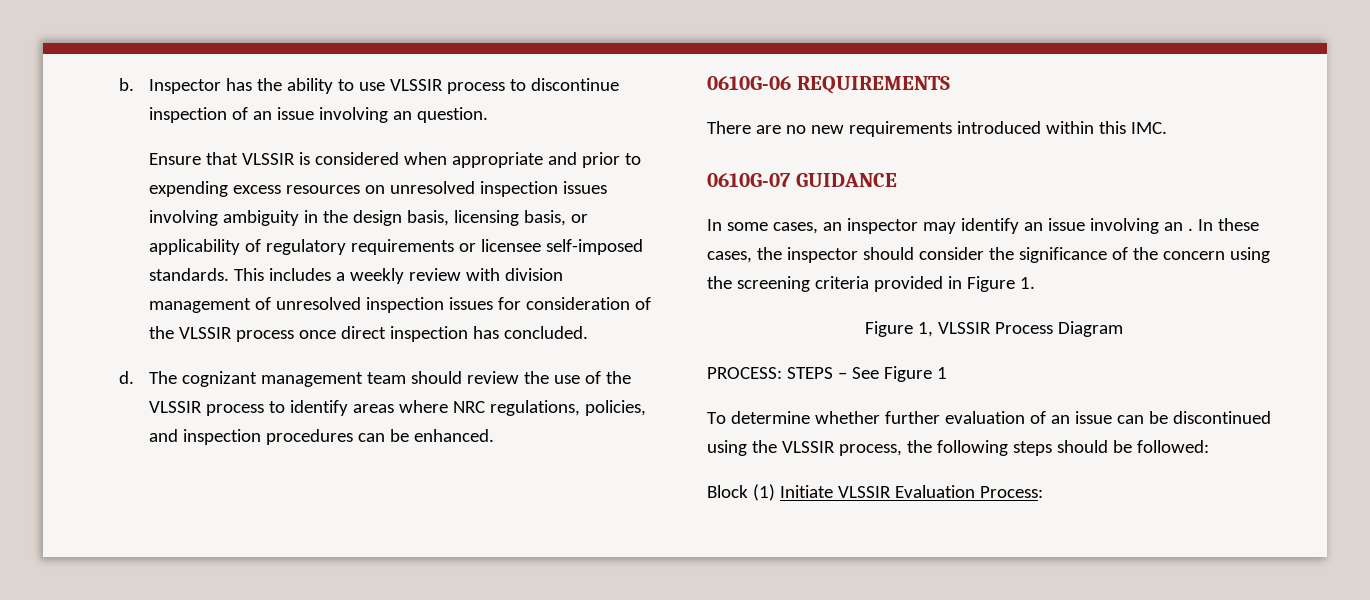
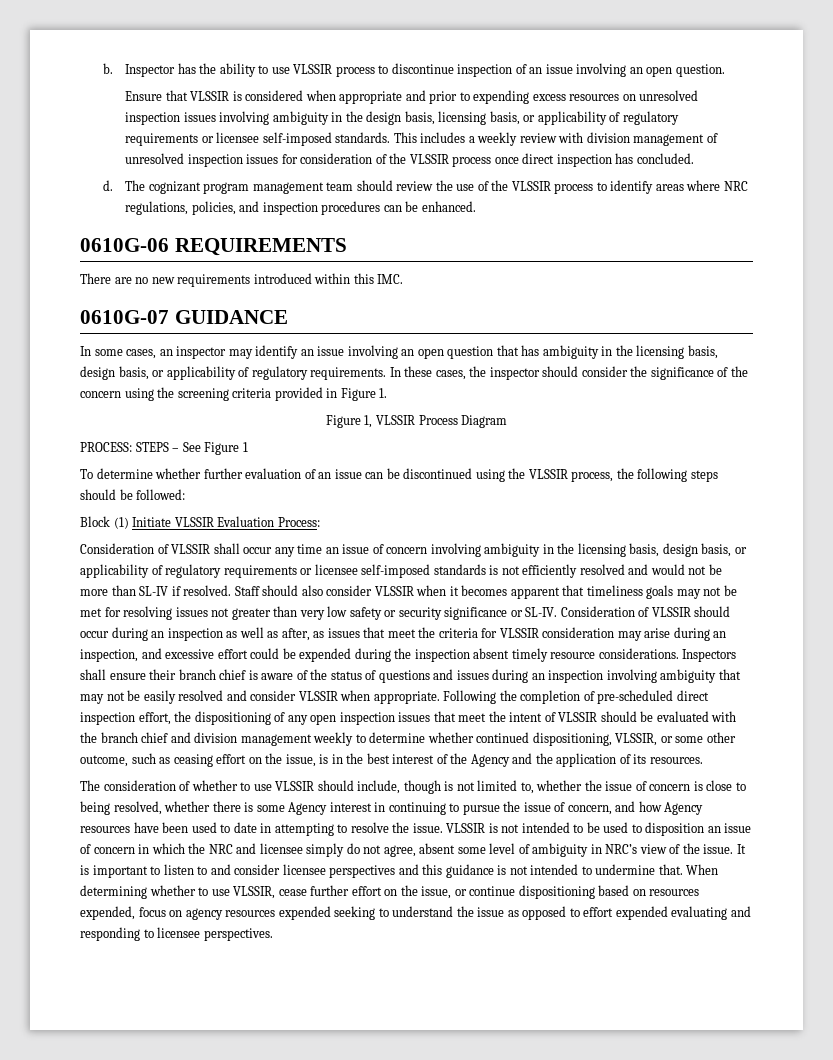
- Inspector has the ability to use VLSSIR process to discontinue inspection of an issue involving an question.
+ Inspector has the ability to use VLSSIR process to discontinue inspection of an issue involving an open question.
- The cognizant management team should review the use of the VLSSIR process to identify areas where NRC regulations, policies, and inspection procedures can be enhanced.
+ The cognizant program management team should review the use of the VLSSIR process to identify areas where NRC regulations, policies, and inspection procedures can be enhanced.
- In some cases, an inspector may identify an issue involving an .
+ In some cases, an inspector may identify an issue involving an open question that has ambiguity in the licensing basis, design basis, or applicability of regulatory requirements.
+ Consideration of VLSSIR shall occur any time an issue of concern involving ambiguity in the licensing basis, design basis, or applicability of regulatory requirements or licensee self-imposed standards is not efficiently resolved and would not be more than SL-IV if resolved. Staff should also consider VLSSIR when it becomes apparent that timeliness goals may not be met for resolving issues not greater than very low safety or security significance or SL-IV. Consideration of VLSSIR should occur during an inspection as well as after, as issues that meet the criteria for VLSSIR consideration may arise during an inspection, and excessive effort could be expended during the inspection absent timely resource considerations. Inspectors shall ensure their branch chief is aware of the status of questions and issues during an inspection involving ambiguity that may not be easily resolved and consider VLSSIR when appropriate. Following the completion of pre-scheduled direct inspection effort, the dispositioning of any open inspection issues that meet the intent of VLSSIR should be evaluated with the branch chief and division management weekly to determine whether continued dispositioning, VLSSIR, or some other outcome, such as ceasing effort on the issue, is in the best interest of the Agency and the application of its resources.
+ The consideration of whether to use VLSSIR should include, though is not limited to, whether the issue of concern is close to being resolved, whether there is some Agency interest in continuing to pursue the issue of concern, and how Agency resources have been used to date in attempting to resolve the issue. VLSSIR is not intended to be used to disposition an issue of concern in which the NRC and licensee simply do not agree, absent some level of ambiguity in NRC’s view of the issue. It is important to listen to and consider licensee perspectives and this guidance is not intended to undermine that. When determining whether to use VLSSIR, cease further effort on the issue, or continue dispositioning based on resources expended, focus on agency resources expended seeking to understand the issue as opposed to effort expended evaluating and responding to licensee perspectives.

